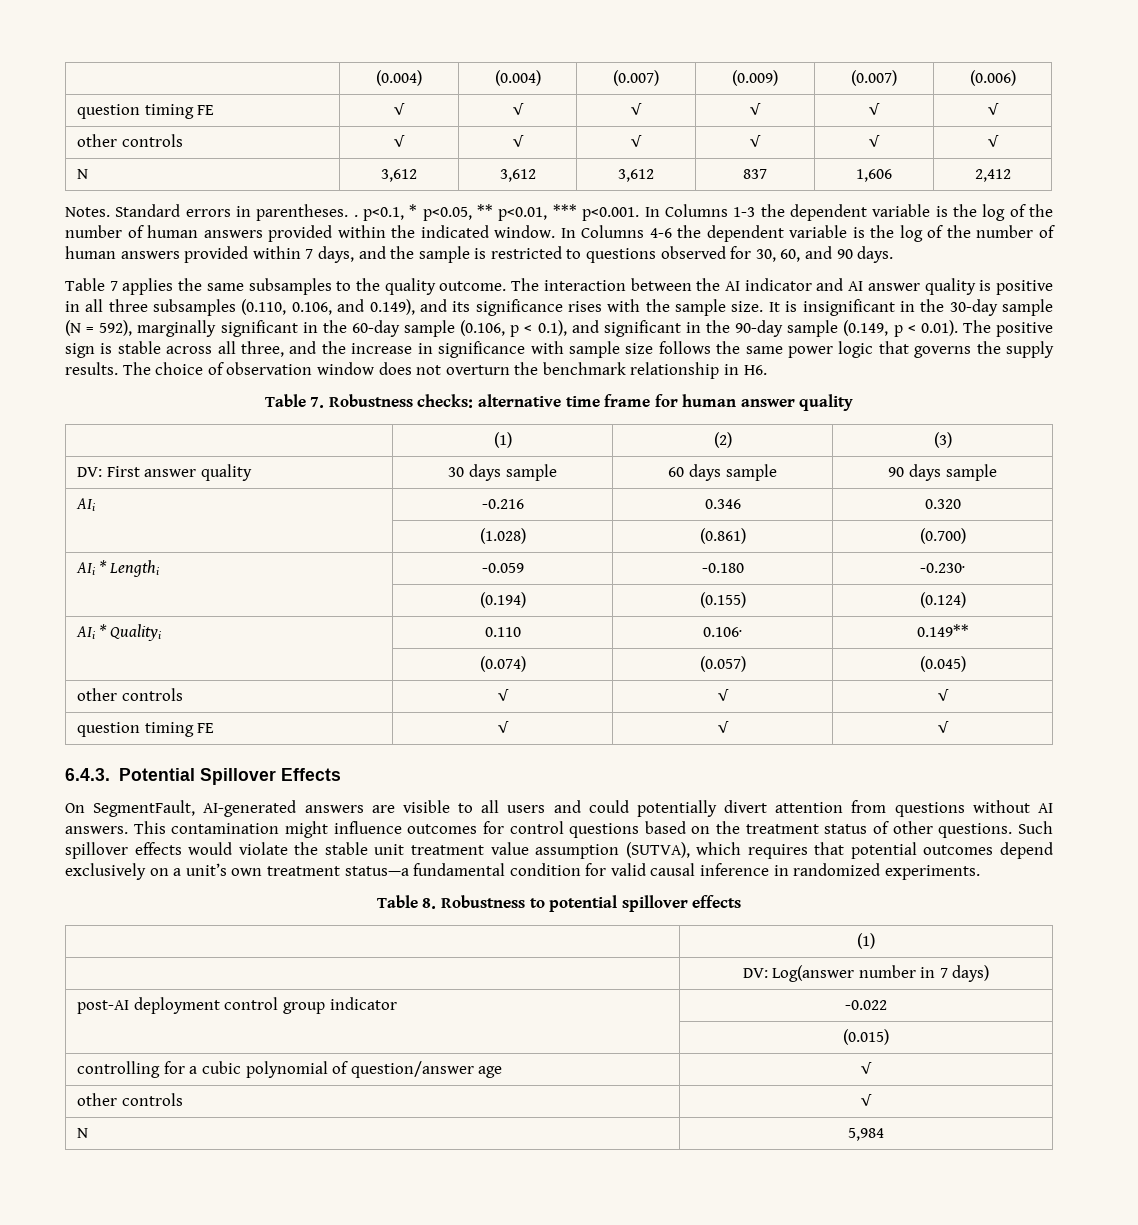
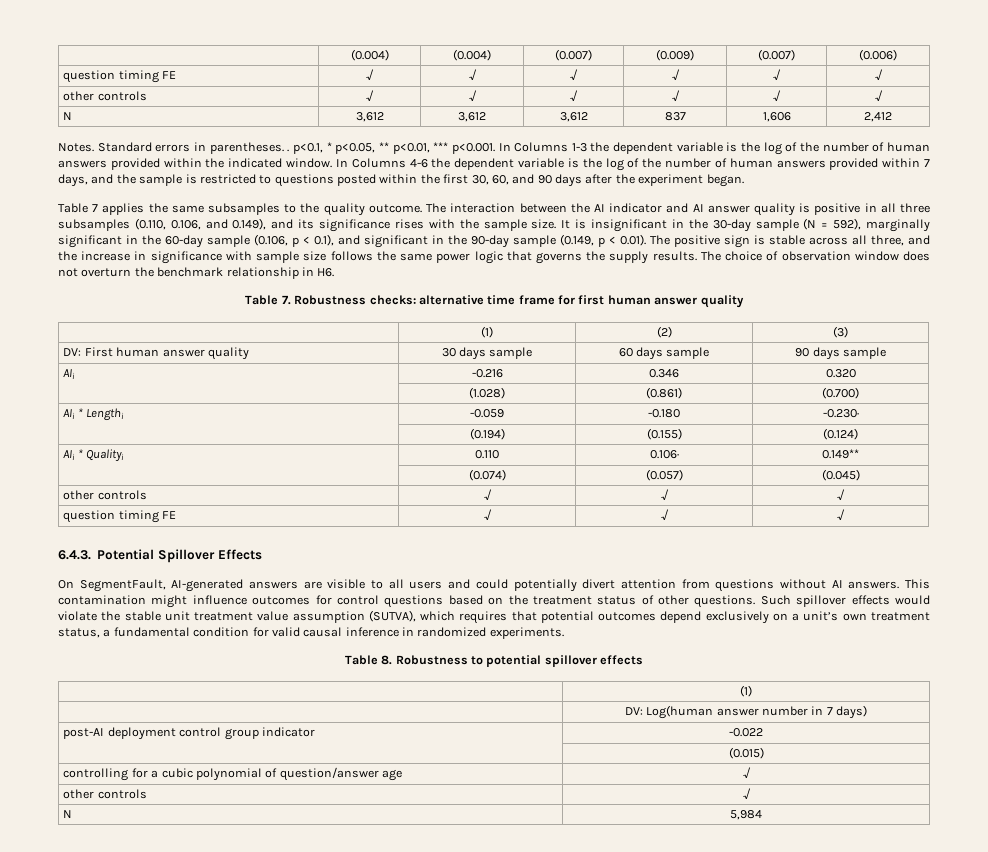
- In Columns 4-6 the dependent variable is the log of the number of human answers provided within 7 days, and the sample is restricted to questions observed for 30, 60, and 90 days.
+ In Columns 4-6 the dependent variable is the log of the number of human answers provided within 7 days, and the sample is restricted to questions posted within the first 30, 60, and 90 days after the experiment began.
- Table 7. Robustness checks: alternative time frame for human answer quality
+ Table 7. Robustness checks: alternative time frame for first human answer quality
- DV: First answer quality | 30 days sample | 60 days sample | 90 days sample
+ DV: First human answer quality | 30 days sample | 60 days sample | 90 days sample
- Such spillover effects would violate the stable unit treatment value assumption (SUTVA), which requires that potential outcomes depend exclusively on a unit’s own treatment status—a fundamental condition for valid causal inference in randomized experiments.
+ Such spillover effects would violate the stable unit treatment value assumption (SUTVA), which requires that potential outcomes depend exclusively on a unit’s own treatment status, a fundamental condition for valid causal inference in randomized experiments.
- | DV: Log(answer number in 7 days)
+ | DV: Log(human answer number in 7 days)

